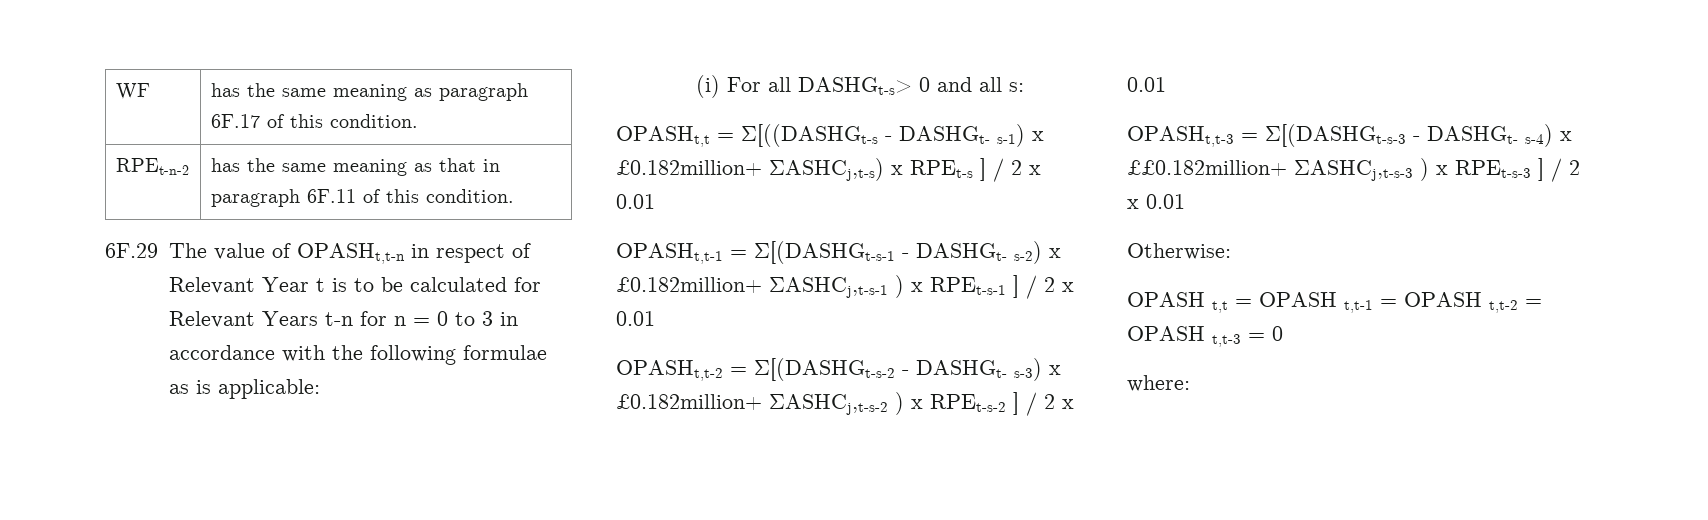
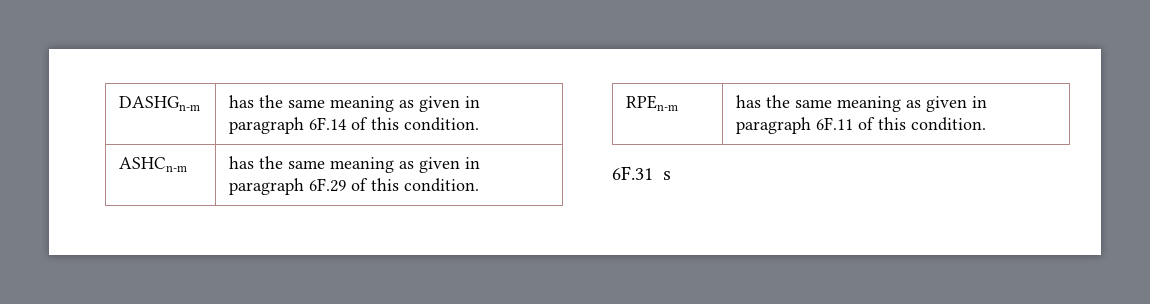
- WF | has the same meaning as paragraph 6F.17 of this condition.
- RPEt-n-2 | has the same meaning as that in paragraph 6F.11 of this condition.
+ DASHGn-m | has the same meaning as given in paragraph 6F.14 of this condition.
+ ASHCn-m | has the same meaning as given in paragraph 6F.29 of this condition.
+ RPEn-m | has the same meaning as given in paragraph 6F.11 of this condition.
- 6F.29 The value of OPASHt,t-n in respect of Relevant Year t is to be calculated for Relevant Years t-n for n = 0 to 3 in accordance with the following formulae as is applicable:
- (i) For all DASHGt-s> 0 and all s:
- OPASHt,t = Σ[((DASHGt-s - DASHGt- s-1) x £0.182million+ ΣASHCj,t-s) x RPEt-s ] / 2 x 0.01
- OPASHt,t-1 = Σ[(DASHGt-s-1 - DASHGt- s-2) x £0.182million+ ΣASHCj,t-s-1 ) x RPEt-s-1 ] / 2 x 0.01
- OPASHt,t-2 = Σ[(DASHGt-s-2 - DASHGt- s-3) x £0.182million+ ΣASHCj,t-s-2 ) x RPEt-s-2 ] / 2 x 0.01
- OPASHt,t-3 = Σ[(DASHGt-s-3 - DASHGt- s-4) x ££0.182million+ ΣASHCj,t-s-3 ) x RPEt-s-3 ] / 2 x 0.01
- Otherwise:
- OPASH t,t = OPASH t,t-1 = OPASH t,t-2 = OPASH t,t-3 = 0
- where:
+ 6F.31 s

